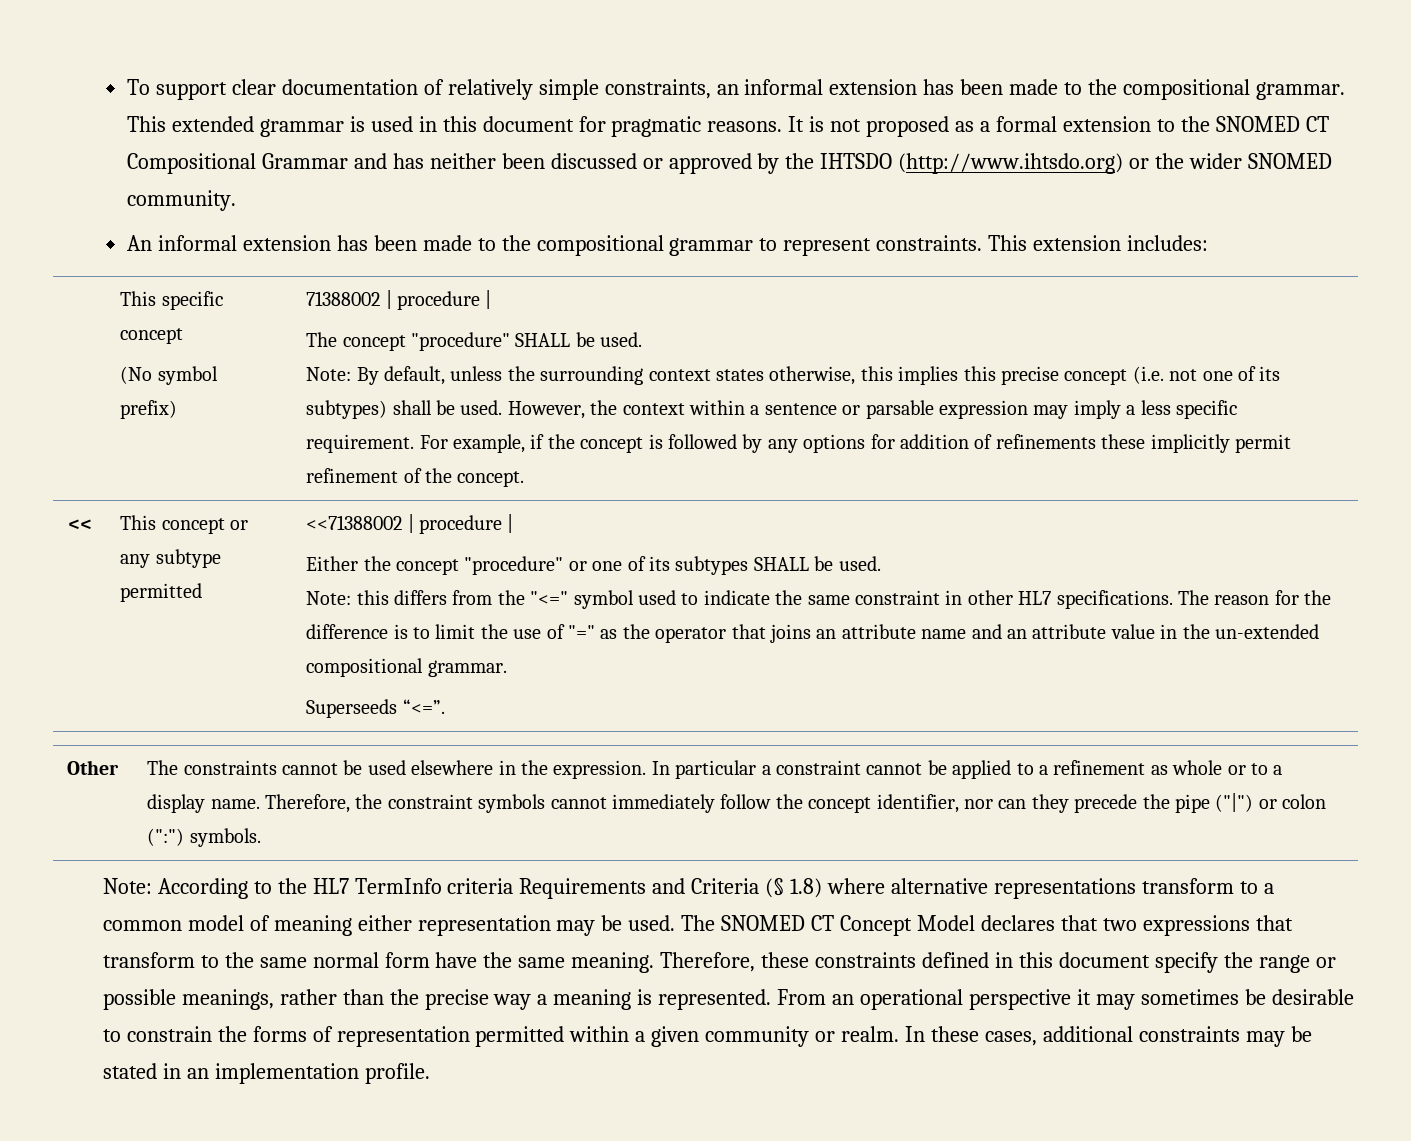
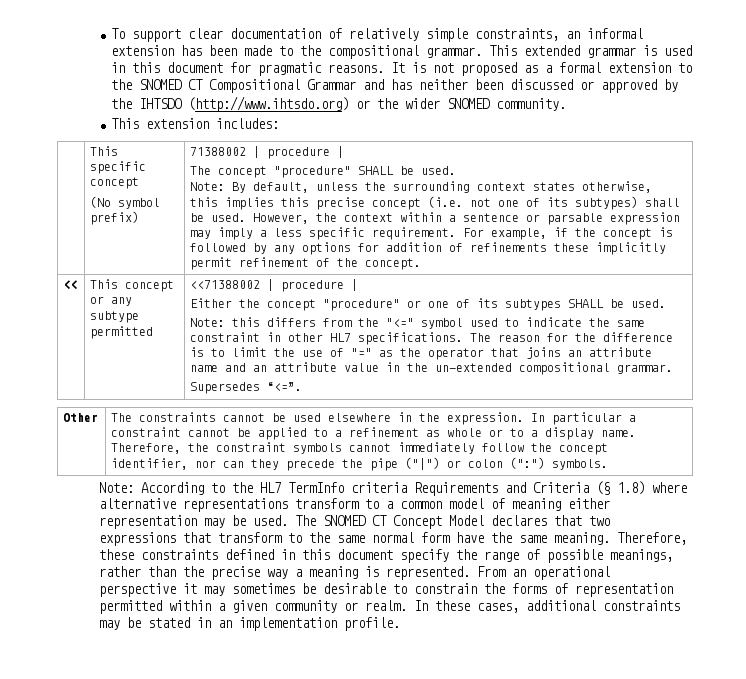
- An informal extension has been made to the compositional grammar to represent constraints.
- Superseeds “<=”.
+ Supersedes “<=”.
- Therefore, these constraints defined in this document specify the range or possible meanings, rather than the precise way a meaning is represented.
+ Therefore, these constraints defined in this document specify the range of possible meanings, rather than the precise way a meaning is represented.

